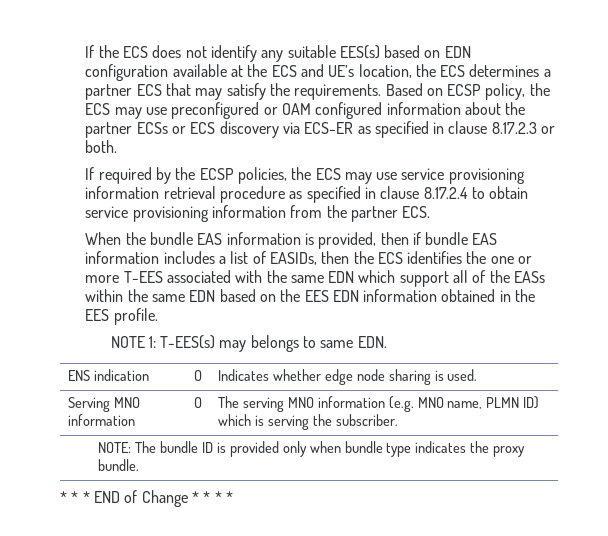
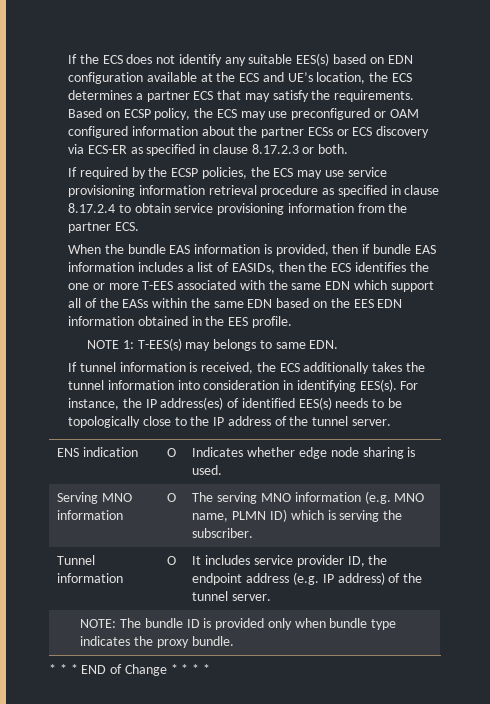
+ If tunnel information is received, the ECS additionally takes the tunnel information into consideration in identifying EES(s). For instance, the IP address(es) of identified EES(s) needs to be topologically close to the IP address of the tunnel server.
+ Tunnel information | O | It includes service provider ID, the endpoint address (e.g. IP address) of the tunnel server.

